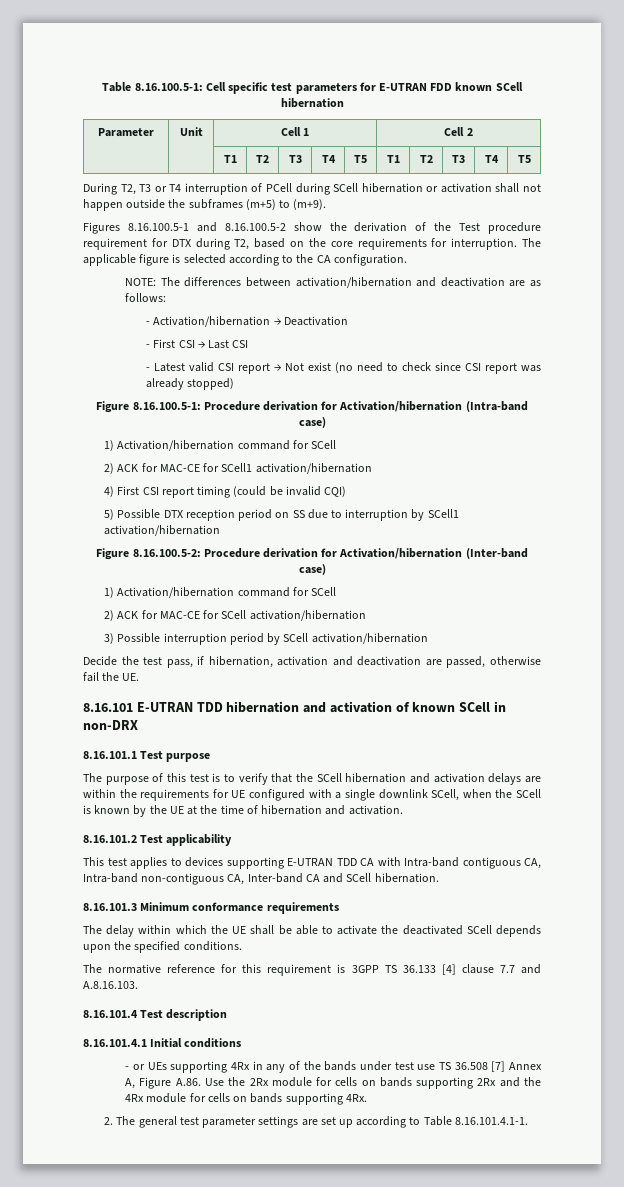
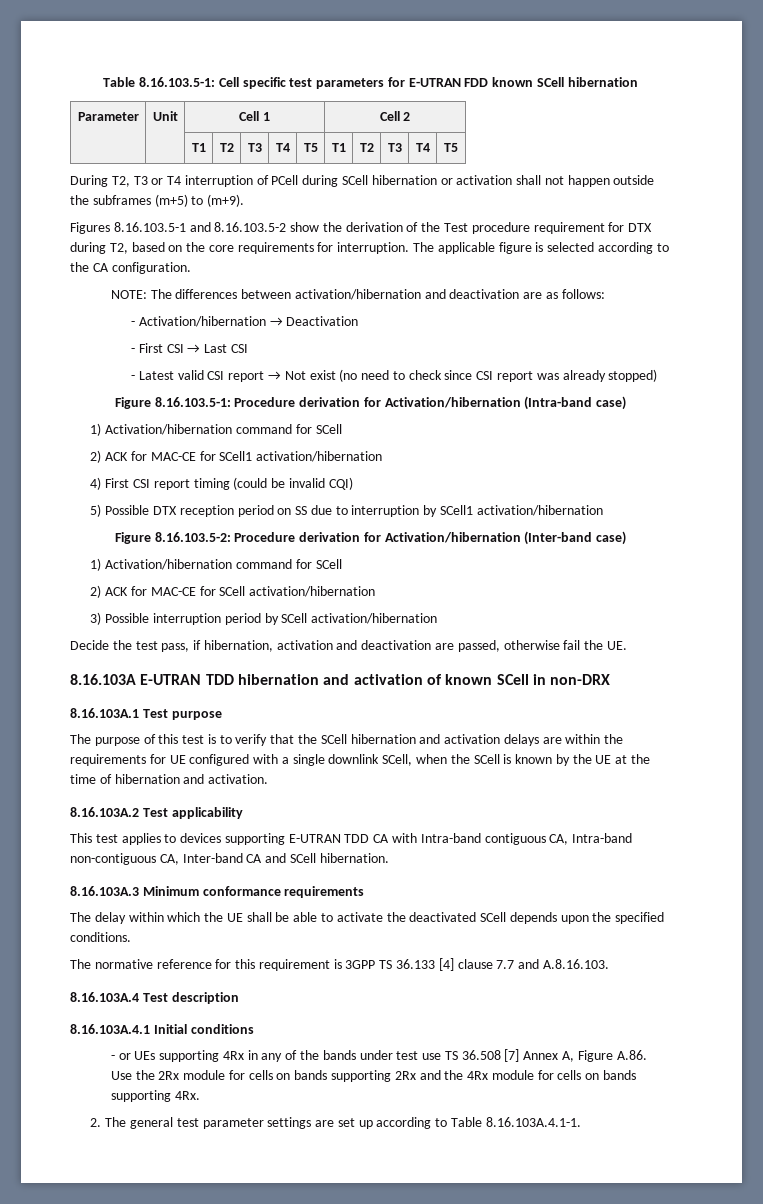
- Table 8.16.100.5-1: Cell specific test parameters for E-UTRAN FDD known SCell hibernation
+ Table 8.16.103.5-1: Cell specific test parameters for E-UTRAN FDD known SCell hibernation
- Figures 8.16.100.5-1 and 8.16.100.5-2 show the derivation of the Test procedure requirement for DTX during T2, based on the core requirements for interruption.
+ Figures 8.16.103.5-1 and 8.16.103.5-2 show the derivation of the Test procedure requirement for DTX during T2, based on the core requirements for interruption.
- Figure 8.16.100.5-1: Procedure derivation for Activation/hibernation (Intra-band case)
+ Figure 8.16.103.5-1: Procedure derivation for Activation/hibernation (Intra-band case)
- Figure 8.16.100.5-2: Procedure derivation for Activation/hibernation (Inter-band case)
+ Figure 8.16.103.5-2: Procedure derivation for Activation/hibernation (Inter-band case)
- 8.16.101 E-UTRAN TDD hibernation and activation of known SCell in non-DRX
+ 8.16.103A E-UTRAN TDD hibernation and activation of known SCell in non-DRX
- 8.16.101.1 Test purpose
+ 8.16.103A.1 Test purpose
- 8.16.101.2 Test applicability
+ 8.16.103A.2 Test applicability
- 8.16.101.3 Minimum conformance requirements
+ 8.16.103A.3 Minimum conformance requirements
- 8.16.101.4 Test description
+ 8.16.103A.4 Test description
- 8.16.101.4.1 Initial conditions
+ 8.16.103A.4.1 Initial conditions
- 2. The general test parameter settings are set up according to Table 8.16.101.4.1-1.
+ 2. The general test parameter settings are set up according to Table 8.16.103A.4.1-1.

